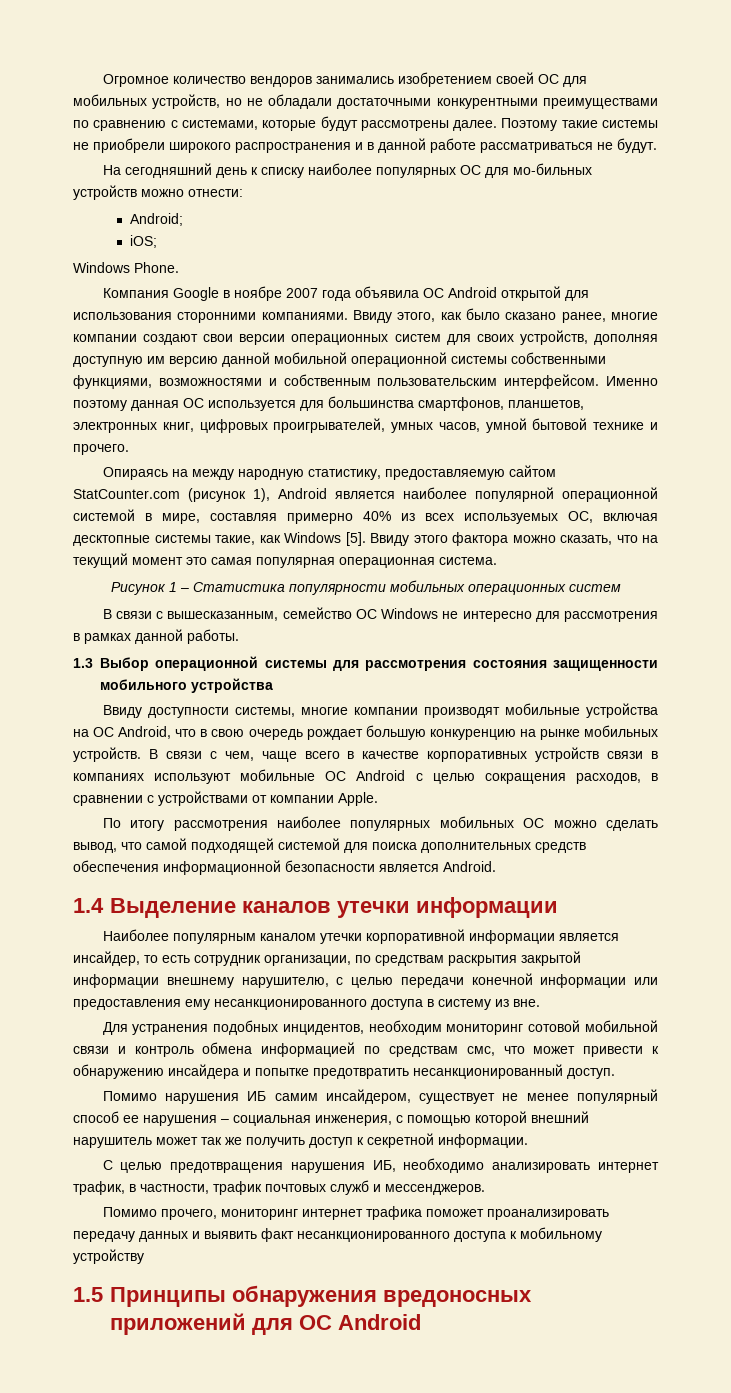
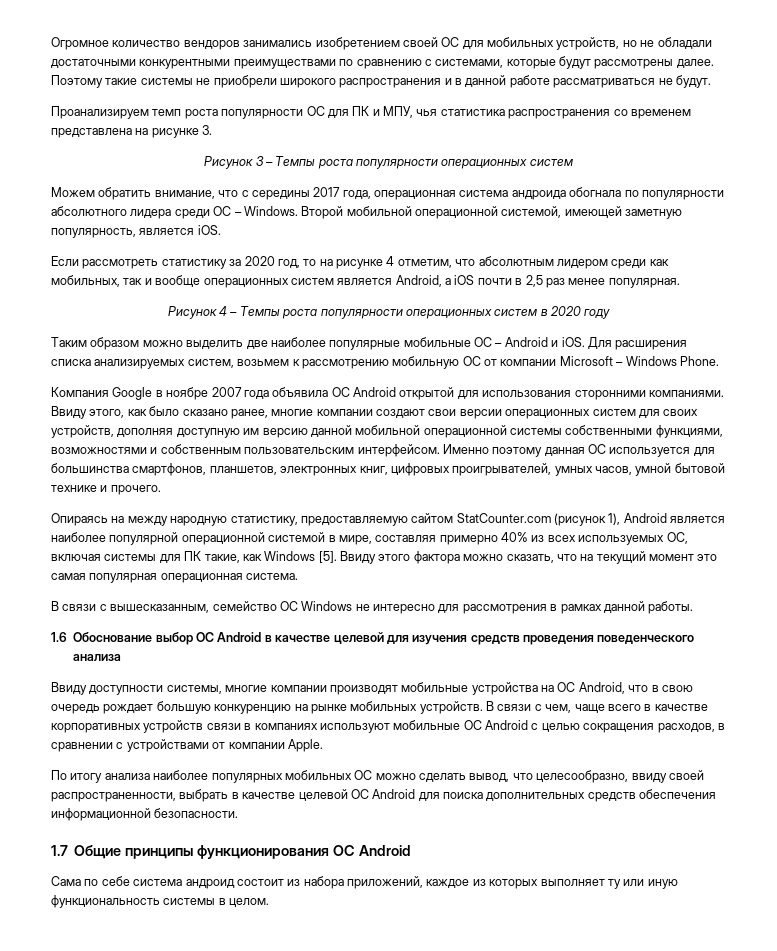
- На сегодняшний день к списку наиболее популярных ОС для мо-бильных устройств можно отнести:
- Android;
- iOS;
- Windows Phone.
+ Проанализируем темп роста популярности ОС для ПК и МПУ, чья статистика распространения со временем представлена на рисунке 3.
+ Рисунок 3 – Темпы роста популярности операционных систем
+ Можем обратить внимание, что с середины 2017 года, операционная система андроида обогнала по популярности абсолютного лидера среди ОС – Windows. Второй мобильной операционной системой, имеющей заметную популярность, является iOS.
+ Если рассмотреть статистику за 2020 год, то на рисунке 4 отметим, что абсолютным лидером среди как мобильных, так и вообще операционных систем является Android, а iOS почти в 2,5 раз менее популярная.
+ Рисунок 4 – Темпы роста популярности операционных систем в 2020 году
+ Таким образом можно выделить две наиболее популярные мобильные ОС – Android и iOS. Для расширения списка анализируемых систем, возьмем к рассмотрению мобильную ОС от компании Microsoft – Windows Phone.
- Опираясь на между народную статистику, предоставляемую сайтом StatCounter.com (рисунок 1), Android является наиболее популярной операционной системой в мире, составляя примерно 40% из всех используемых ОС, включая десктопные системы такие, как Windows [5].
+ Опираясь на между народную статистику, предоставляемую сайтом StatCounter.com (рисунок 1), Android является наиболее популярной операционной системой в мире, составляя примерно 40% из всех используемых ОС, включая системы для ПК такие, как Windows [5].
- Рисунок 1 – Статистика популярности мобильных операционных систем
- 1.3 Выбор операционной системы для рассмотрения состояния защищенности мобильного устройства
+ 1.6 Обоснование выбор ОС Android в качестве целевой для изучения средств проведения поведенческого анализа
- По итогу рассмотрения наиболее популярных мобильных ОС можно сделать вывод, что самой подходящей системой для поиска дополнительных средств обеспечения информационной безопасности является Android.
- 1.4 Выделение каналов утечки информации
- Наиболее популярным каналом утечки корпоративной информации является инсайдер, то есть сотрудник организации, по средствам раскрытия закрытой информации внешнему нарушителю, с целью передачи конечной информации или предоставления ему несанкционированного доступа в систему из вне.
- Для устранения подобных инцидентов, необходим мониторинг сотовой мобильной связи и контроль обмена информацией по средствам смс, что может привести к обнаружению инсайдера и попытке предотвратить несанкционированный доступ.
- Помимо нарушения ИБ самим инсайдером, существует не менее популярный способ ее нарушения – социальная инженерия, с помощью которой внешний нарушитель может так же получить доступ к секретной информации.
- С целью предотвращения нарушения ИБ, необходимо анализировать интернет трафик, в частности, трафик почтовых служб и мессенджеров.
- Помимо прочего, мониторинг интернет трафика поможет проанализировать передачу данных и выявить факт несанкционированного доступа к мобильному устройству
- 1.5 Принципы обнаружения вредоносных приложений для ОС Android
+ По итогу анализа наиболее популярных мобильных ОС можно сделать вывод, что целесообразно, ввиду своей распространенности, выбрать в качестве целевой ОС Android для поиска дополнительных средств обеспечения информационной безопасности.
+ 1.7 Общие принципы функционирования ОС Android
+ Сама по себе система андроид состоит из набора приложений, каждое из которых выполняет ту или иную функциональность системы в целом.

